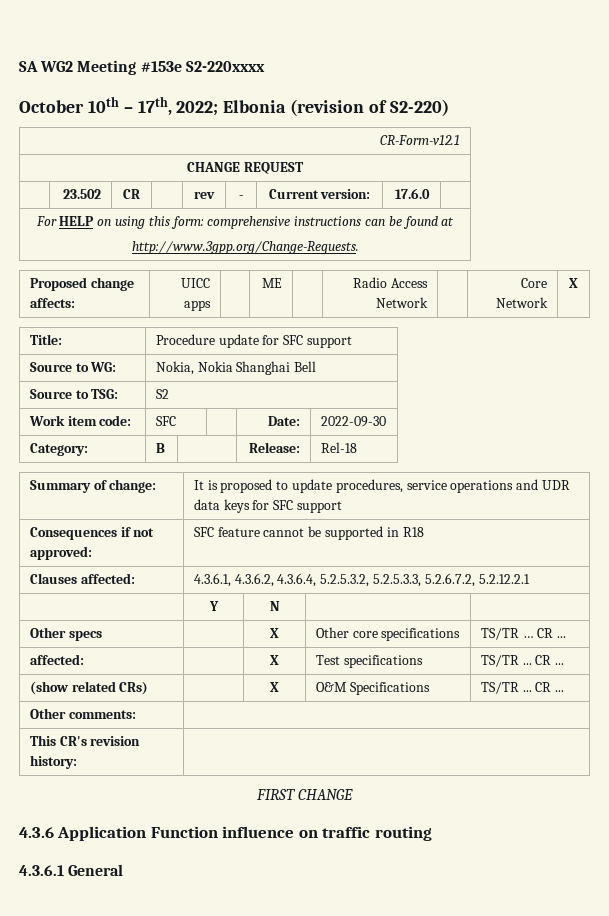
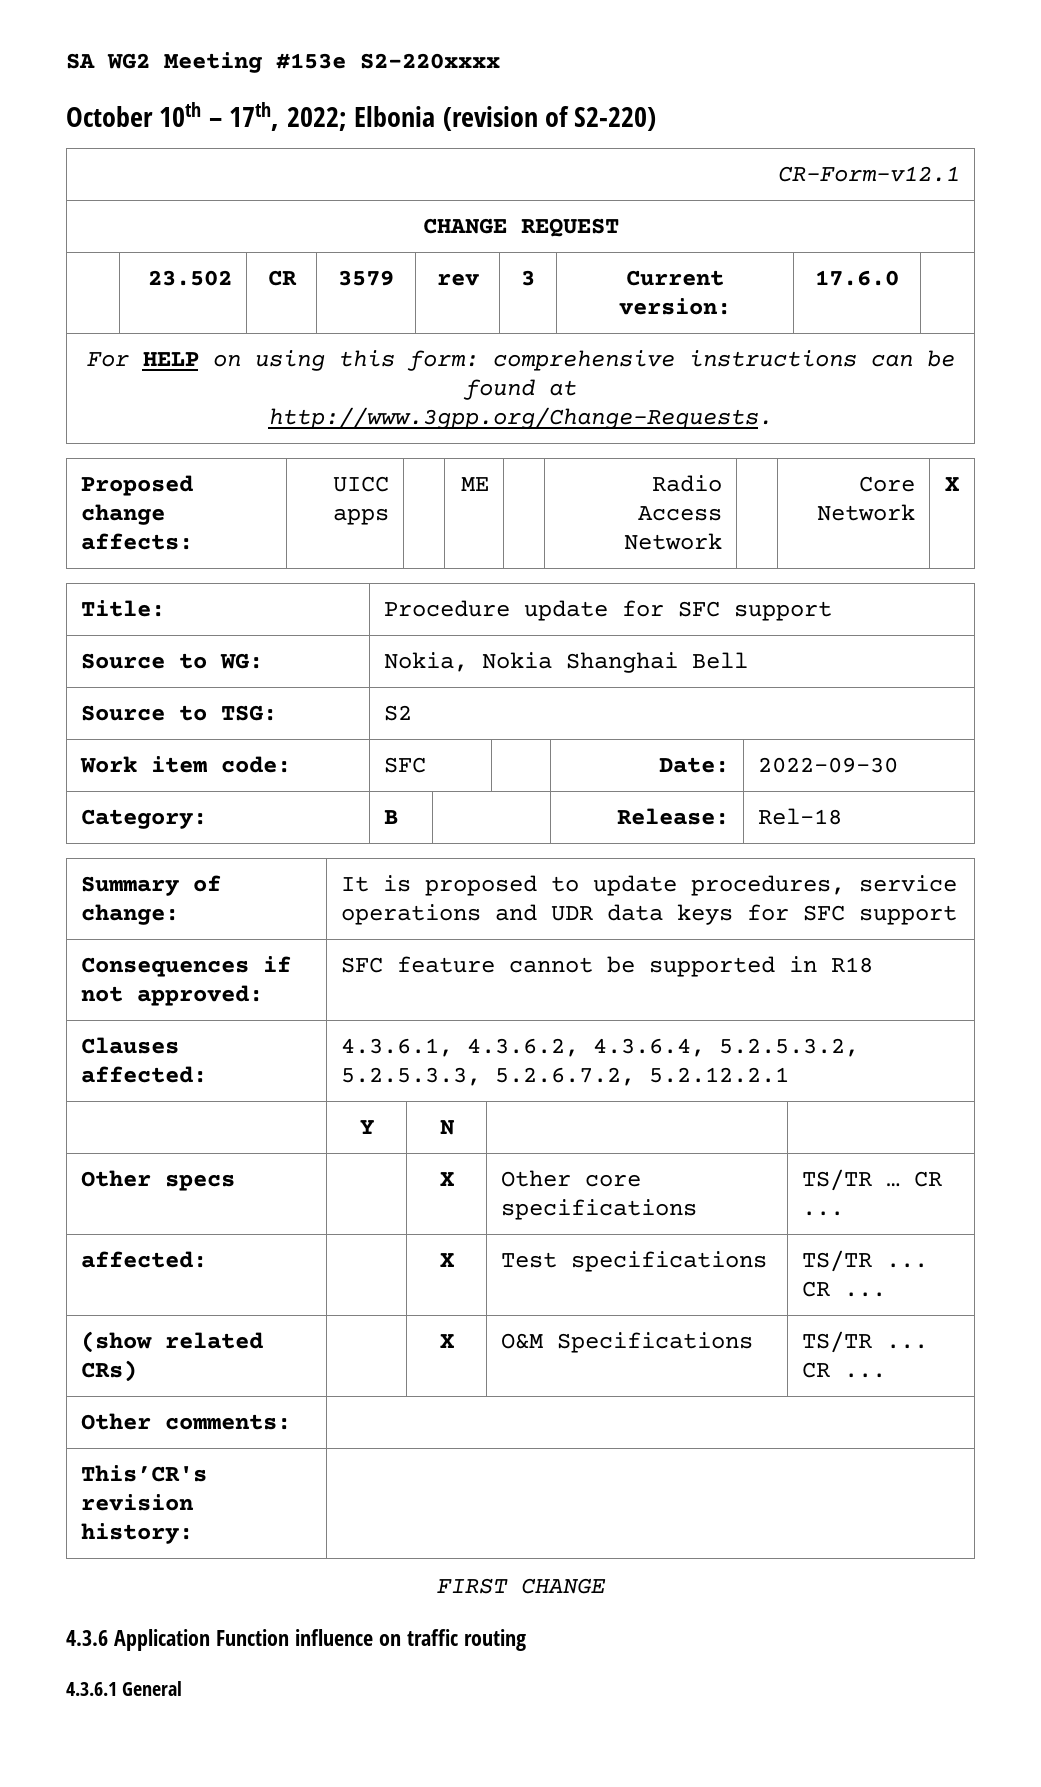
- | 23.502 | CR | | rev | - | Current version: | 17.6.0 |
+ | 23.502 | CR | 3579 | rev | 3 | Current version: | 17.6.0 |
- This CR's revision history: |
+ This’CR's revision history: |

